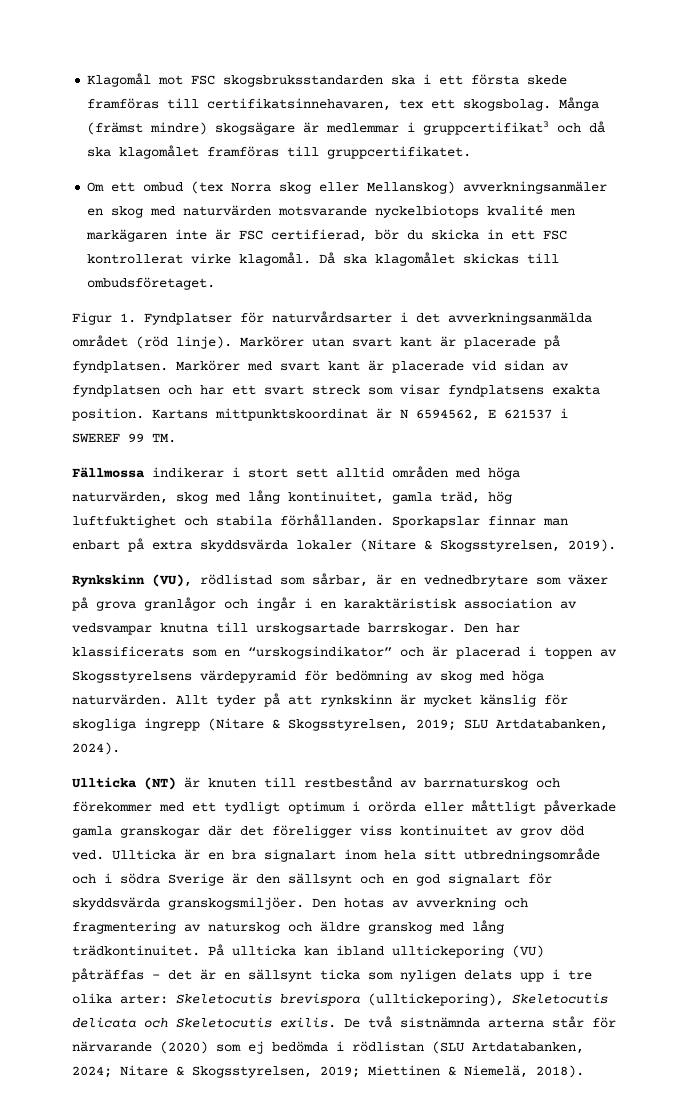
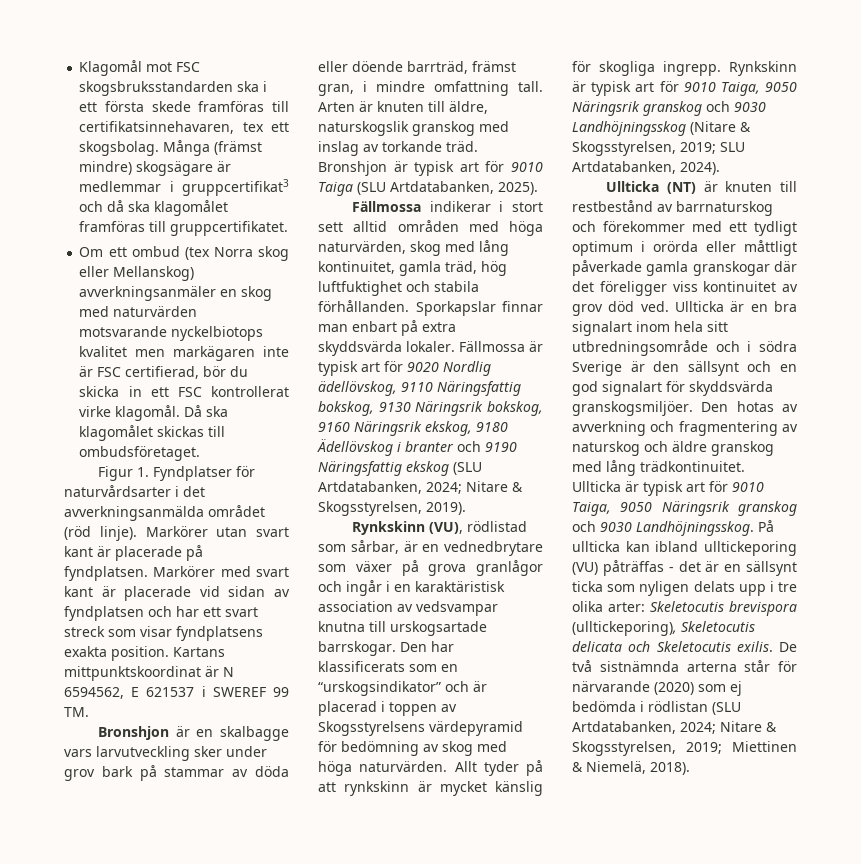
- Om ett ombud (tex Norra skog eller Mellanskog) avverkningsanmäler en skog med naturvärden motsvarande nyckelbiotops kvalité men markägaren inte är FSC certifierad, bör du skicka in ett FSC kontrollerat virke klagomål.
+ Om ett ombud (tex Norra skog eller Mellanskog) avverkningsanmäler en skog med naturvärden motsvarande nyckelbiotops kvalitet men markägaren inte är FSC certifierad, bör du skicka in ett FSC kontrollerat virke klagomål.
+ Bronshjon är en skalbagge vars larvutveckling sker under grov bark på stammar av döda eller döende barrträd, främst gran, i mindre omfattning tall. Arten är knuten till äldre, naturskogslik granskog med inslag av torkande träd. Bronshjon är typisk art för 9010 Taiga (SLU Artdatabanken, 2025).
- Sporkapslar finnar man enbart på extra skyddsvärda lokaler (Nitare & Skogsstyrelsen, 2019).
+ Sporkapslar finnar man enbart på extra skyddsvärda lokaler. Fällmossa är typisk art för 9020 Nordlig ädellövskog, 9110 Näringsfattig bokskog, 9130 Näringsrik bokskog, 9160 Näringsrik ekskog, 9180 Ädellövskog i branter och 9190 Näringsfattig ekskog (SLU Artdatabanken, 2024; Nitare & Skogsstyrelsen, 2019).
- Allt tyder på att rynkskinn är mycket känslig för skogliga ingrepp (Nitare & Skogsstyrelsen, 2019; SLU Artdatabanken, 2024).
+ Allt tyder på att rynkskinn är mycket känslig för skogliga ingrepp. Rynkskinn är typisk art för 9010 Taiga, 9050 Näringsrik granskog och 9030 Landhöjningsskog (Nitare & Skogsstyrelsen, 2019; SLU Artdatabanken, 2024).
+ Ullticka är typisk art för 9010 Taiga, 9050 Näringsrik granskog och 9030 Landhöjningsskog.

